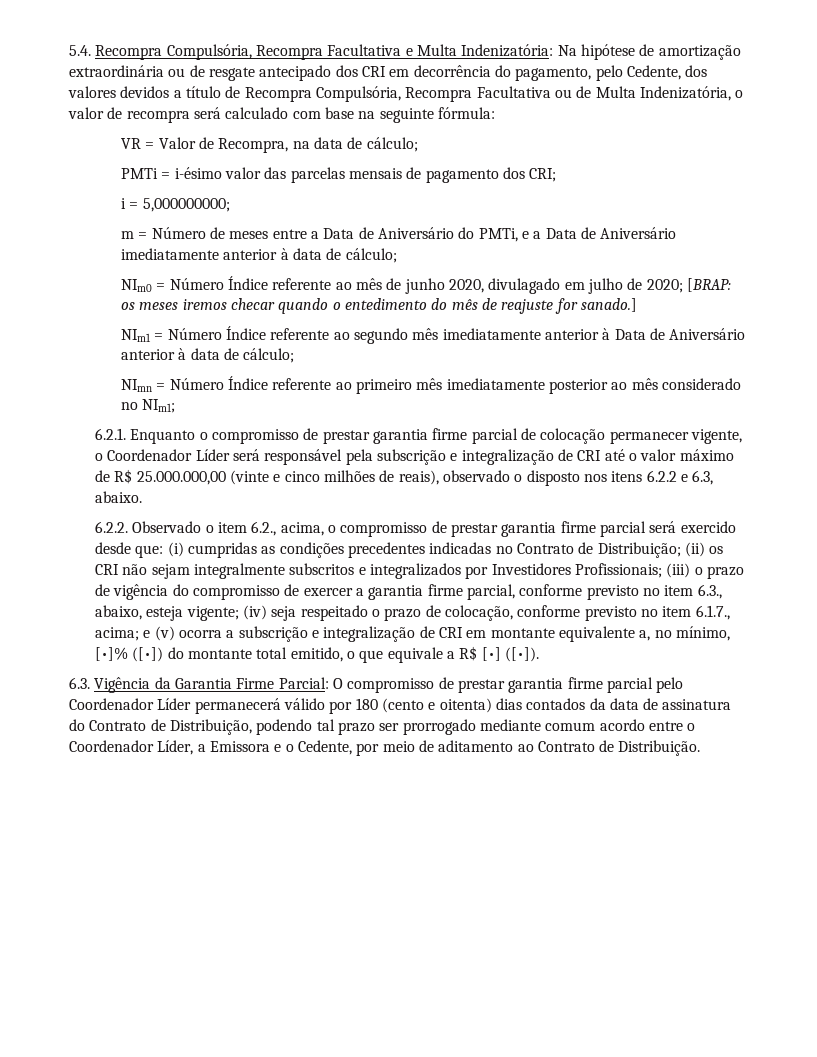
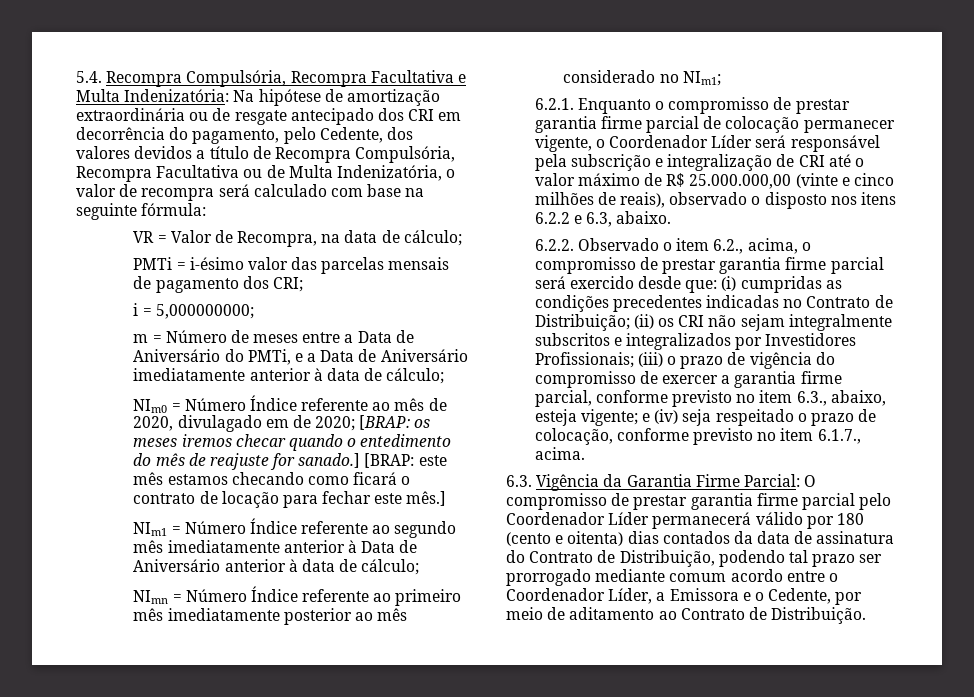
- NIm0 = Número Índice referente ao mês de junho 2020, divulagado em julho de 2020; [BRAP: os meses iremos checar quando o entedimento do mês de reajuste for sanado.]
+ NIm0 = Número Índice referente ao mês de 2020, divulagado em de 2020; [BRAP: os meses iremos checar quando o entedimento do mês de reajuste for sanado.] [BRAP: este mês estamos checando como ficará o contrato de locação para fechar este mês.]
- (iv) seja respeitado o prazo de colocação, conforme previsto no item 6.1.7., acima; e (v) ocorra a subscrição e integralização de CRI em montante equivalente a, no mínimo, [•]% ([•]) do montante total emitido, o que equivale a R$ [•] ([•]).
+ e (iv) seja respeitado o prazo de colocação, conforme previsto no item 6.1.7., acima.

